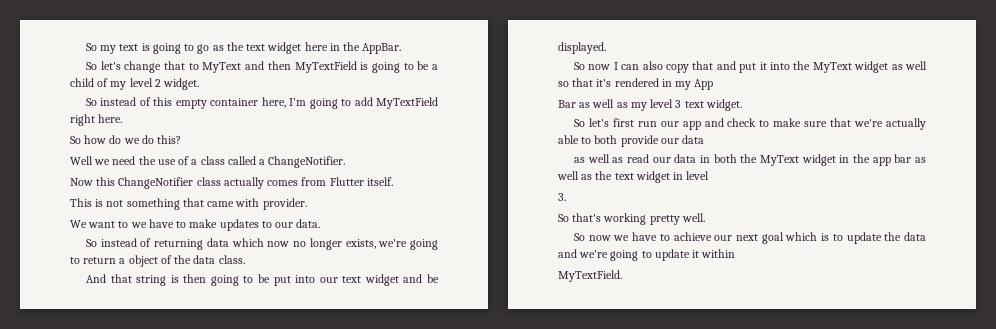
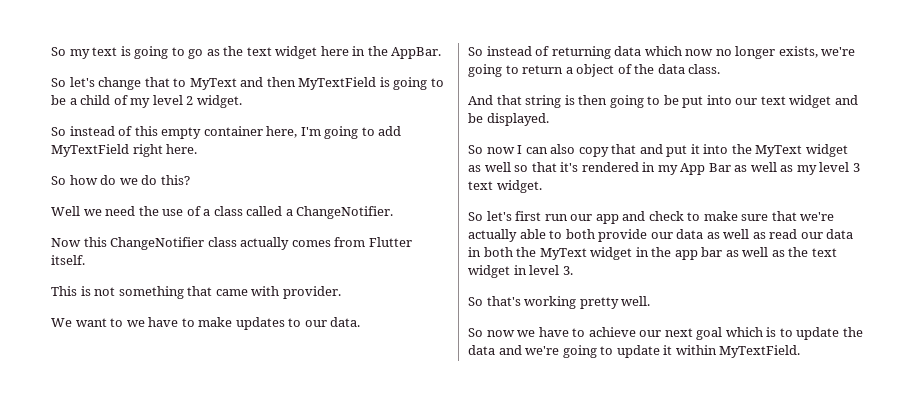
- So now I can also copy that and put it into the MyText widget as well so that it's rendered in my App
- Bar as well as my level 3 text widget.
+ So now I can also copy that and put it into the MyText widget as well so that it's rendered in my App Bar as well as my level 3 text widget.
- So let's first run our app and check to make sure that we're actually able to both provide our data
- as well as read our data in both the MyText widget in the app bar as well as the text widget in level
- 3.
+ So let's first run our app and check to make sure that we're actually able to both provide our data as well as read our data in both the MyText widget in the app bar as well as the text widget in level 3.
- So now we have to achieve our next goal which is to update the data and we're going to update it within
- MyTextField.
+ So now we have to achieve our next goal which is to update the data and we're going to update it within MyTextField.

